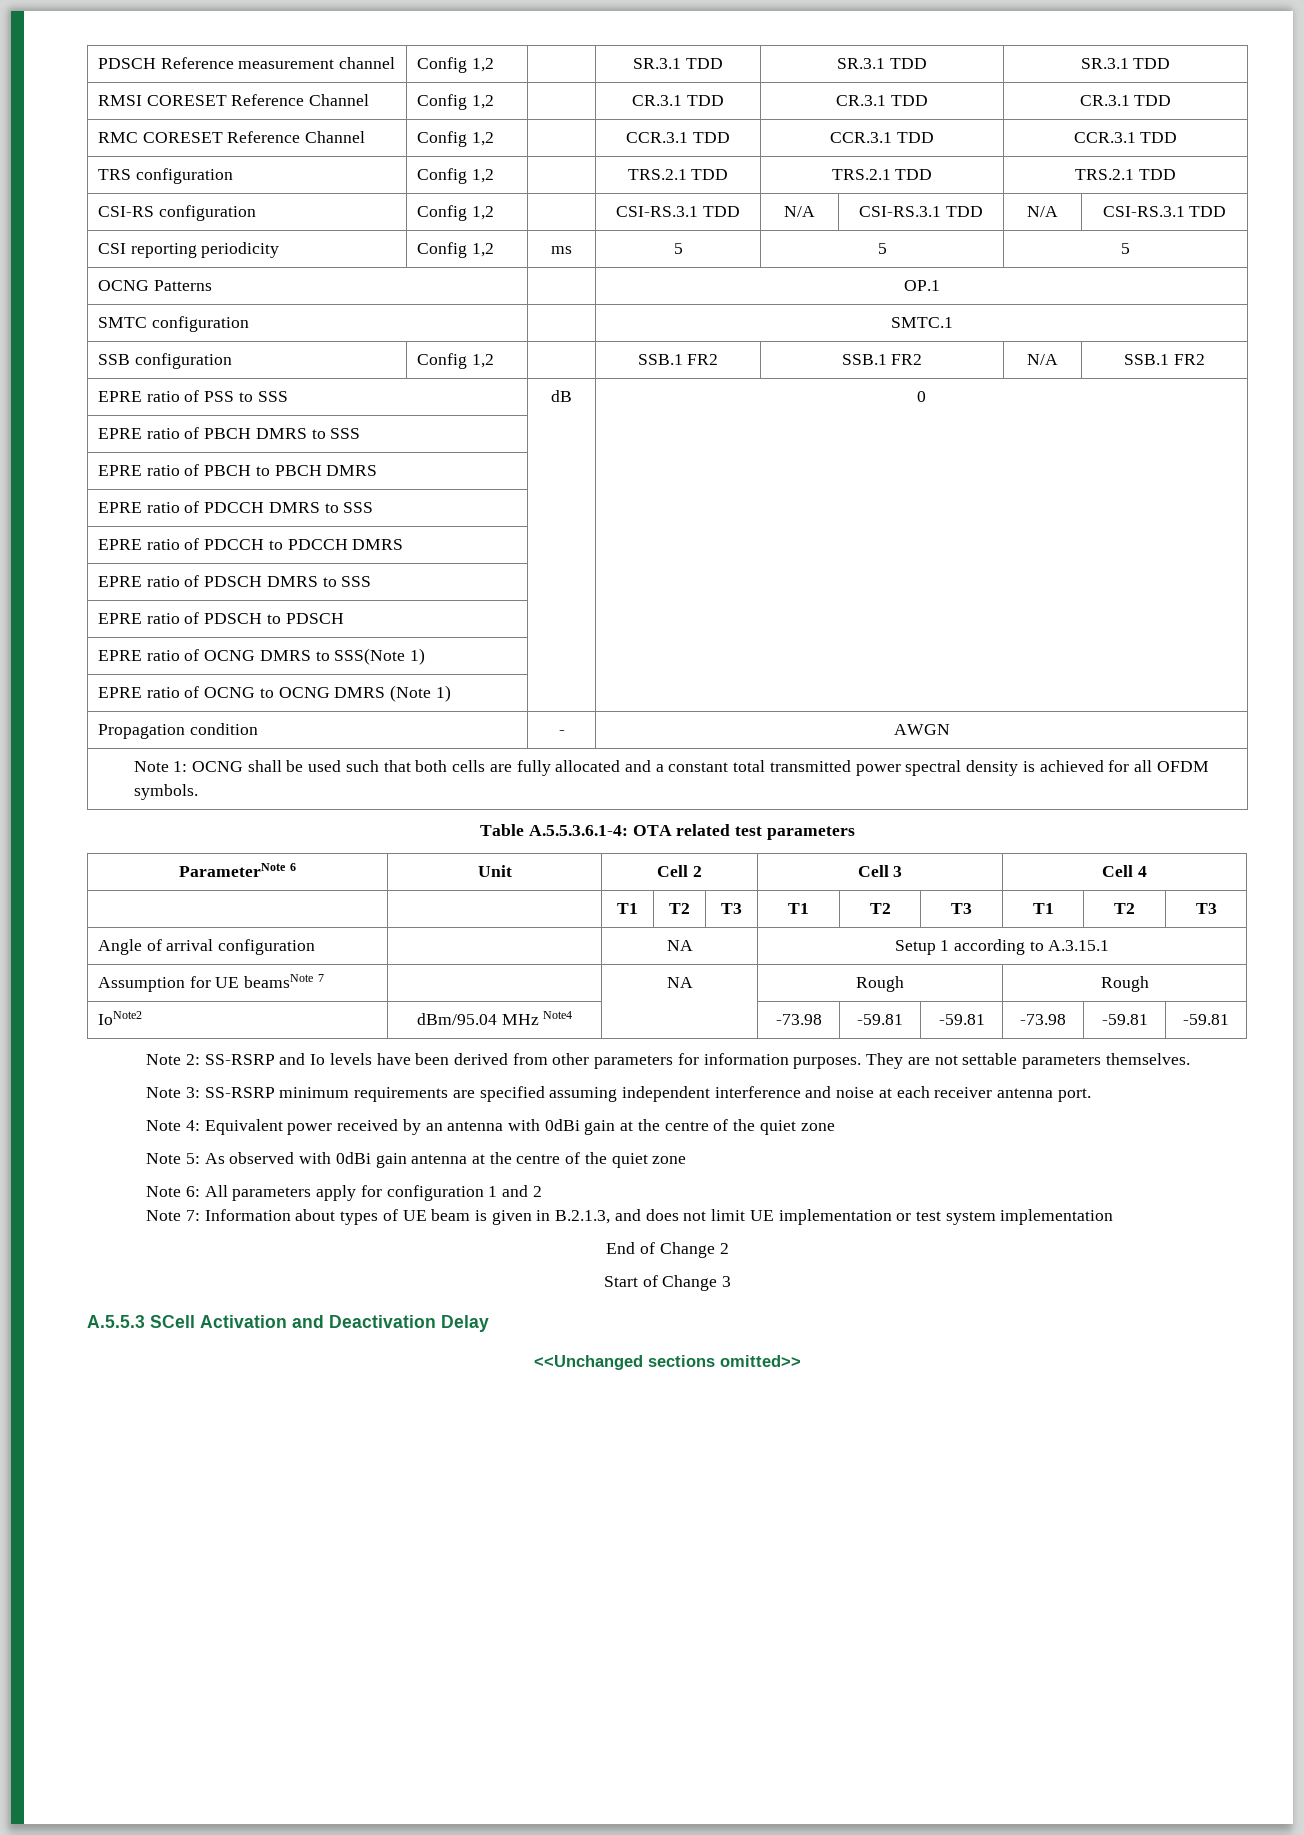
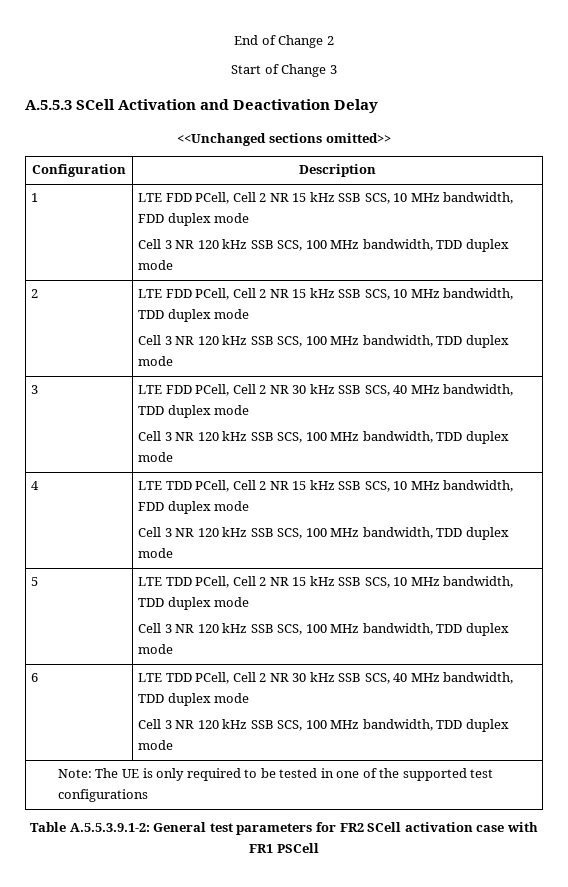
- PDSCH Reference measurement channel | Config 1,2 | | SR.3.1 TDD | SR.3.1 TDD | SR.3.1 TDD
- RMSI CORESET Reference Channel | Config 1,2 | | CR.3.1 TDD | CR.3.1 TDD | CR.3.1 TDD
- RMC CORESET Reference Channel | Config 1,2 | | CCR.3.1 TDD | CCR.3.1 TDD | CCR.3.1 TDD
- TRS configuration | Config 1,2 | | TRS.2.1 TDD | TRS.2.1 TDD | TRS.2.1 TDD
- CSI-RS configuration | Config 1,2 | | CSI-RS.3.1 TDD | N/A | CSI-RS.3.1 TDD | N/A | CSI-RS.3.1 TDD
- CSI reporting periodicity | Config 1,2 | ms | 5 | 5 | 5
- OCNG Patterns | | OP.1
- SMTC configuration | | SMTC.1
- SSB configuration | Config 1,2 | | SSB.1 FR2 | SSB.1 FR2 | N/A | SSB.1 FR2
- EPRE ratio of PSS to SSS | dB | 0
- EPRE ratio of PBCH DMRS to SSS | |
- EPRE ratio of PBCH to PBCH DMRS | |
- EPRE ratio of PDCCH DMRS to SSS | |
- EPRE ratio of PDCCH to PDCCH DMRS | |
- EPRE ratio of PDSCH DMRS to SSS | |
- EPRE ratio of PDSCH to PDSCH | |
- EPRE ratio of OCNG DMRS to SSS(Note 1) | |
- EPRE ratio of OCNG to OCNG DMRS (Note 1) | |
- Propagation condition | - | AWGN
- Note 1: OCNG shall be used such that both cells are fully allocated and a constant total transmitted power spectral density is achieved for all OFDM symbols.
- Table A.5.5.3.6.1-4: OTA related test parameters
- ParameterNote 6 | Unit | Cell 2 | Cell 3 | Cell 4
- | | T1 | T2 | T3 | T1 | T2 | T3 | T1 | T2 | T3
- Angle of arrival configuration | | NA | Setup 1 according to A.3.15.1
- Assumption for UE beamsNote 7 | | NA | Rough | Rough
- IoNote2 | dBm/95.04 MHz Note4 | | -73.98 | -59.81 | -59.81 | -73.98 | -59.81 | -59.81
- Note 2: SS-RSRP and Io levels have been derived from other parameters for information purposes. They are not settable parameters themselves.
- Note 3: SS-RSRP minimum requirements are specified assuming independent interference and noise at each receiver antenna port.
- Note 4: Equivalent power received by an antenna with 0dBi gain at the centre of the quiet zone
- Note 5: As observed with 0dBi gain antenna at the centre of the quiet zone
- Note 6: All parameters apply for configuration 1 and 2
- Note 7: Information about types of UE beam is given in B.2.1.3, and does not limit UE implementation or test system implementation
+ Configuration | Description
+ 1 | LTE FDD PCell, Cell 2 NR 15 kHz SSB SCS, 10 MHz bandwidth, FDD duplex mode
+ Cell 3 NR 120 kHz SSB SCS, 100 MHz bandwidth, TDD duplex mode
+ 2 | LTE FDD PCell, Cell 2 NR 15 kHz SSB SCS, 10 MHz bandwidth, TDD duplex mode
+ Cell 3 NR 120 kHz SSB SCS, 100 MHz bandwidth, TDD duplex mode
+ 3 | LTE FDD PCell, Cell 2 NR 30 kHz SSB SCS, 40 MHz bandwidth, TDD duplex mode
+ Cell 3 NR 120 kHz SSB SCS, 100 MHz bandwidth, TDD duplex mode
+ 4 | LTE TDD PCell, Cell 2 NR 15 kHz SSB SCS, 10 MHz bandwidth, FDD duplex mode
+ Cell 3 NR 120 kHz SSB SCS, 100 MHz bandwidth, TDD duplex mode
+ 5 | LTE TDD PCell, Cell 2 NR 15 kHz SSB SCS, 10 MHz bandwidth, TDD duplex mode
+ Cell 3 NR 120 kHz SSB SCS, 100 MHz bandwidth, TDD duplex mode
+ 6 | LTE TDD PCell, Cell 2 NR 30 kHz SSB SCS, 40 MHz bandwidth, TDD duplex mode
+ Cell 3 NR 120 kHz SSB SCS, 100 MHz bandwidth, TDD duplex mode
+ Note: The UE is only required to be tested in one of the supported test configurations
+ Table A.5.5.3.9.1-2: General test parameters for FR2 SCell activation case with FR1 PSCell

